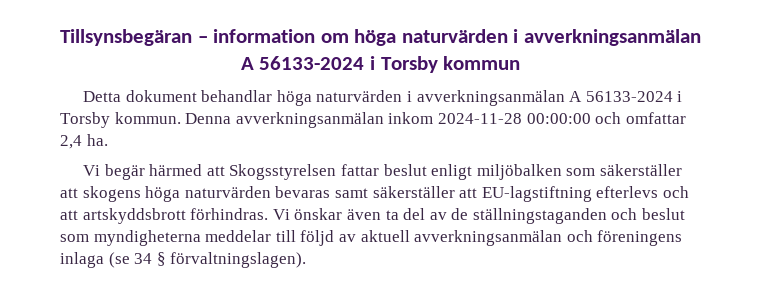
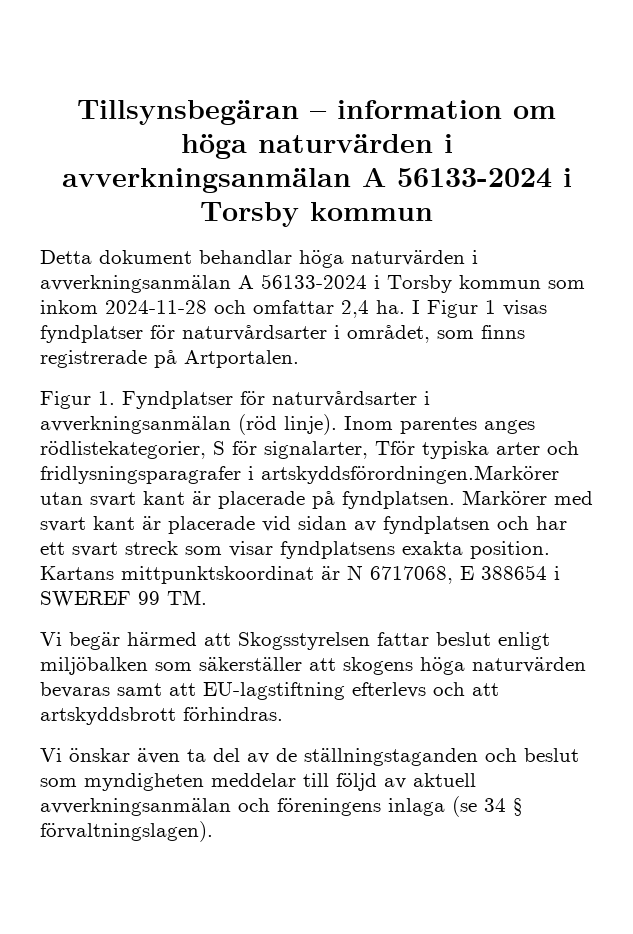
- Detta dokument behandlar höga naturvärden i avverkningsanmälan A 56133-2024 i Torsby kommun. Denna avverkningsanmälan inkom 2024-11-28 00:00:00 och omfattar 2,4 ha.
+ Detta dokument behandlar höga naturvärden i avverkningsanmälan A 56133-2024 i Torsby kommun som inkom 2024-11-28 och omfattar 2,4 ha. I Figur 1 visas fyndplatser för naturvårdsarter i området, som finns registrerade på Artportalen.
+ Figur 1. Fyndplatser för naturvårdsarter i avverkningsanmälan (röd linje). Inom parentes anges rödlistekategorier, S för signalarter, Tför typiska arter och fridlysningsparagrafer i artskyddsförordningen.Markörer utan svart kant är placerade på fyndplatsen. Markörer med svart kant är placerade vid sidan av fyndplatsen och har ett svart streck som visar fyndplatsens exakta position. Kartans mittpunktskoordinat är N 6717068, E 388654 i SWEREF 99 TM.
- Vi begär härmed att Skogsstyrelsen fattar beslut enligt miljöbalken som säkerställer att skogens höga naturvärden bevaras samt säkerställer att EU-lagstiftning efterlevs och att artskyddsbrott förhindras. Vi önskar även ta del av de ställningstaganden och beslut som myndigheterna meddelar till följd av aktuell avverkningsanmälan och föreningens inlaga (se 34 § förvaltningslagen).
+ Vi begär härmed att Skogsstyrelsen fattar beslut enligt miljöbalken som säkerställer att skogens höga naturvärden bevaras samt att EU-lagstiftning efterlevs och att artskyddsbrott förhindras.
+ Vi önskar även ta del av de ställningstaganden och beslut som myndigheten meddelar till följd av aktuell avverkningsanmälan och föreningens inlaga (se 34 § förvaltningslagen).

